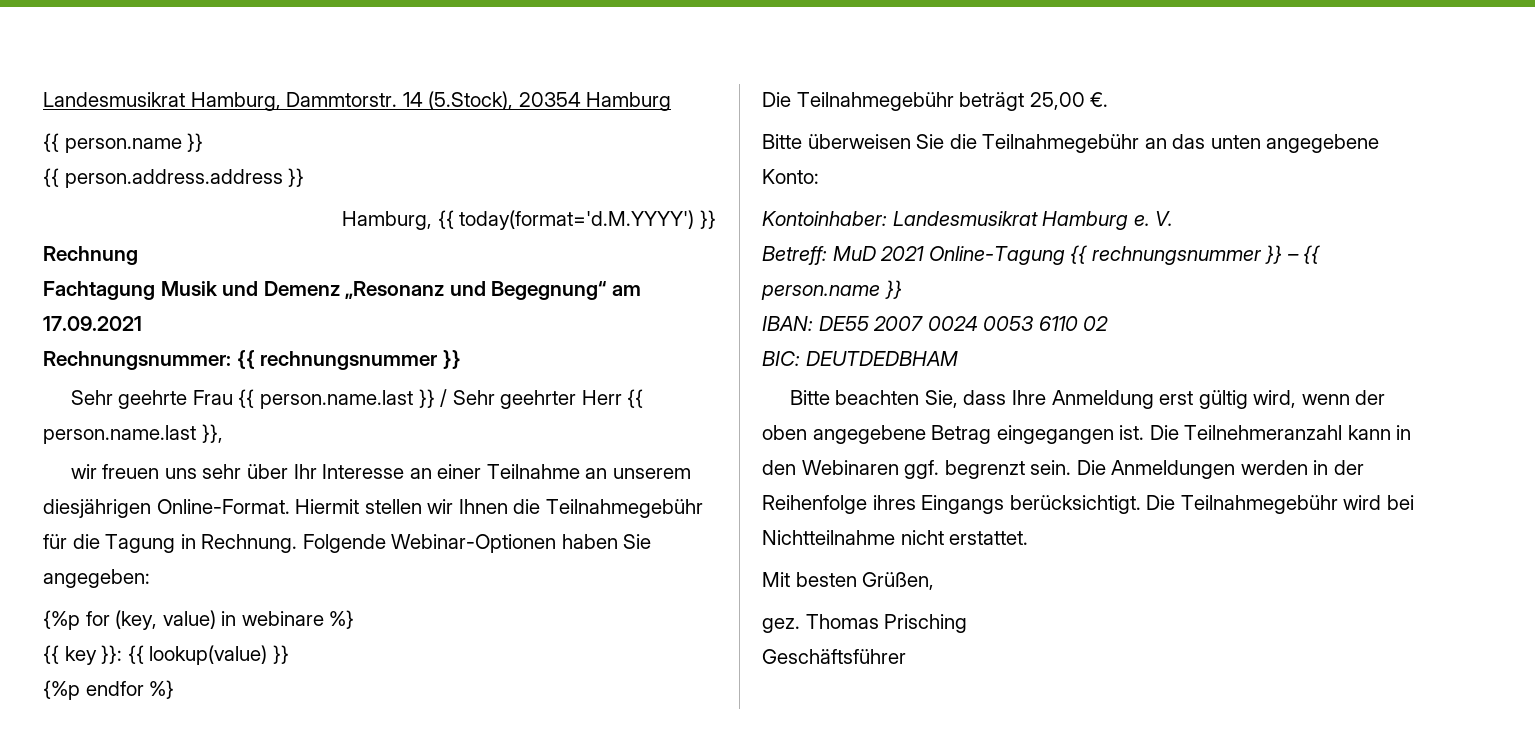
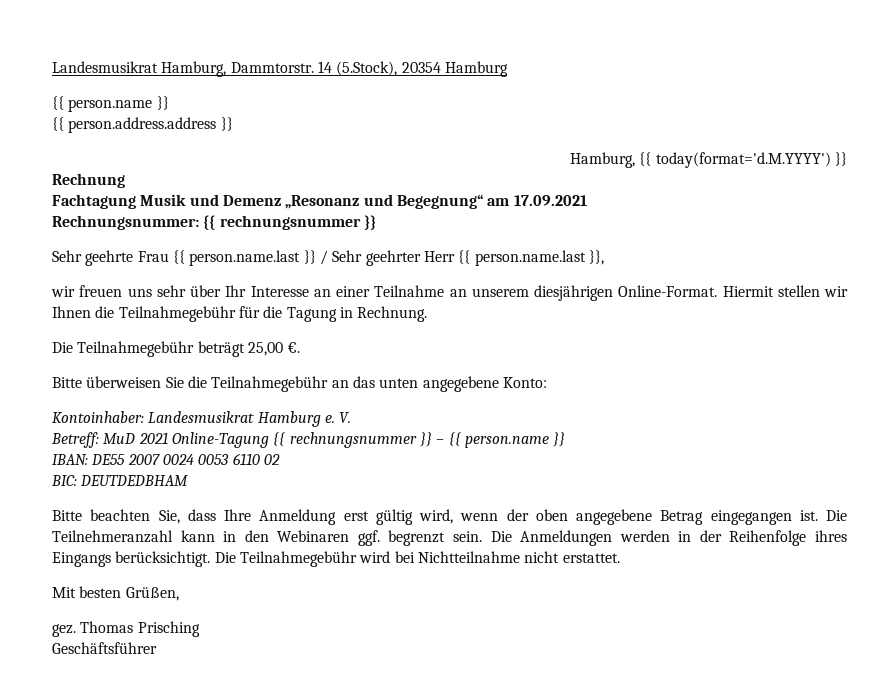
- Folgende Webinar-Optionen haben Sie angegeben:
- {%p for (key, value) in webinare %}
- {{ key }}: {{ lookup(value) }}
- {%p endfor %}

